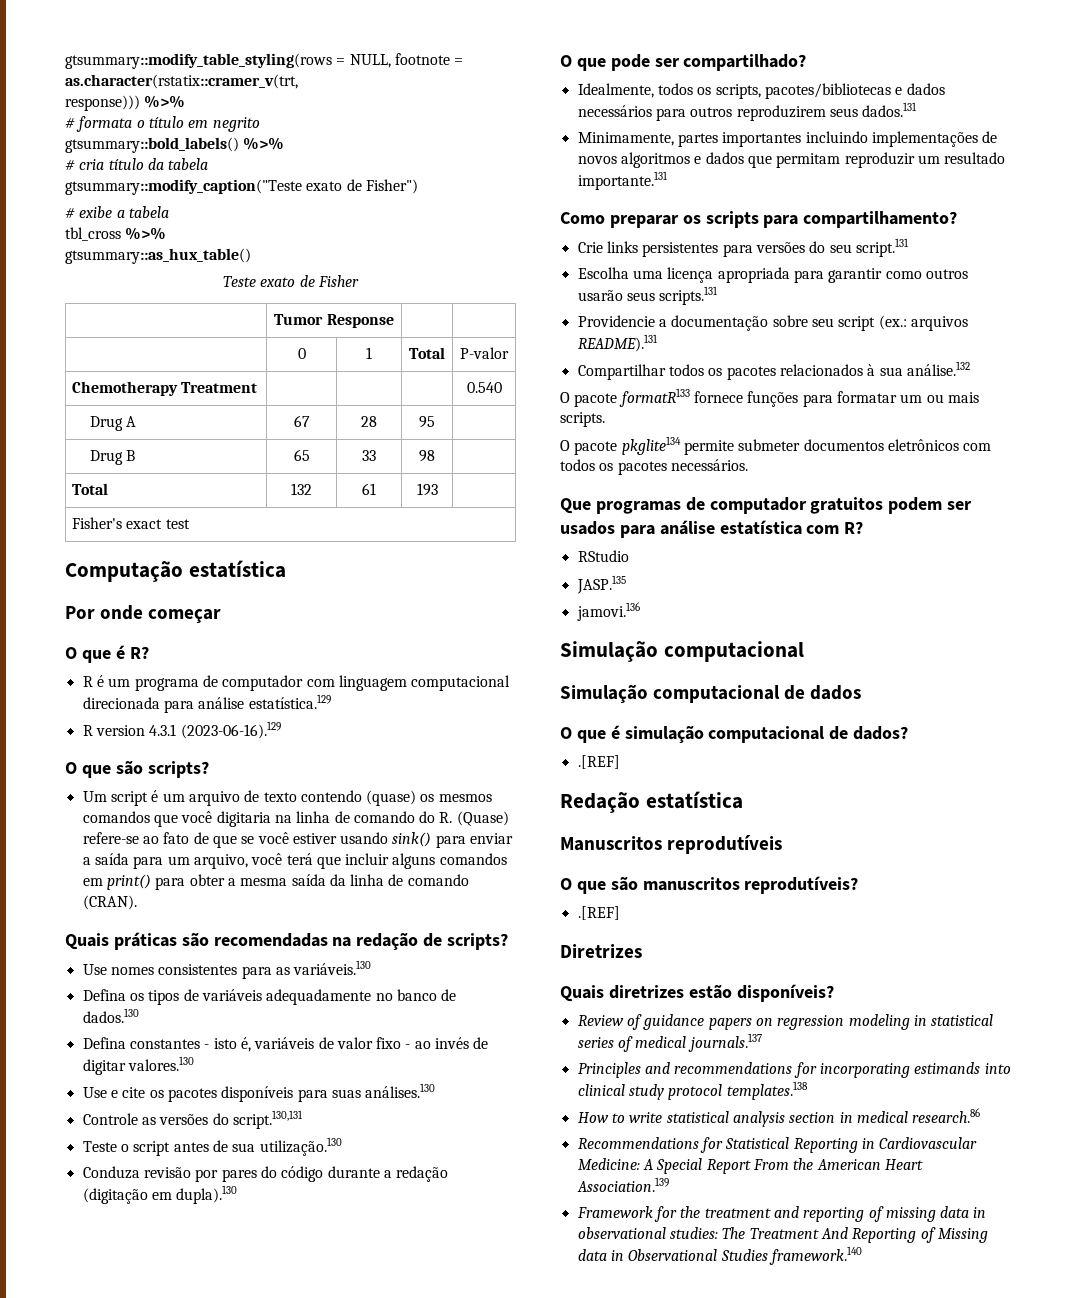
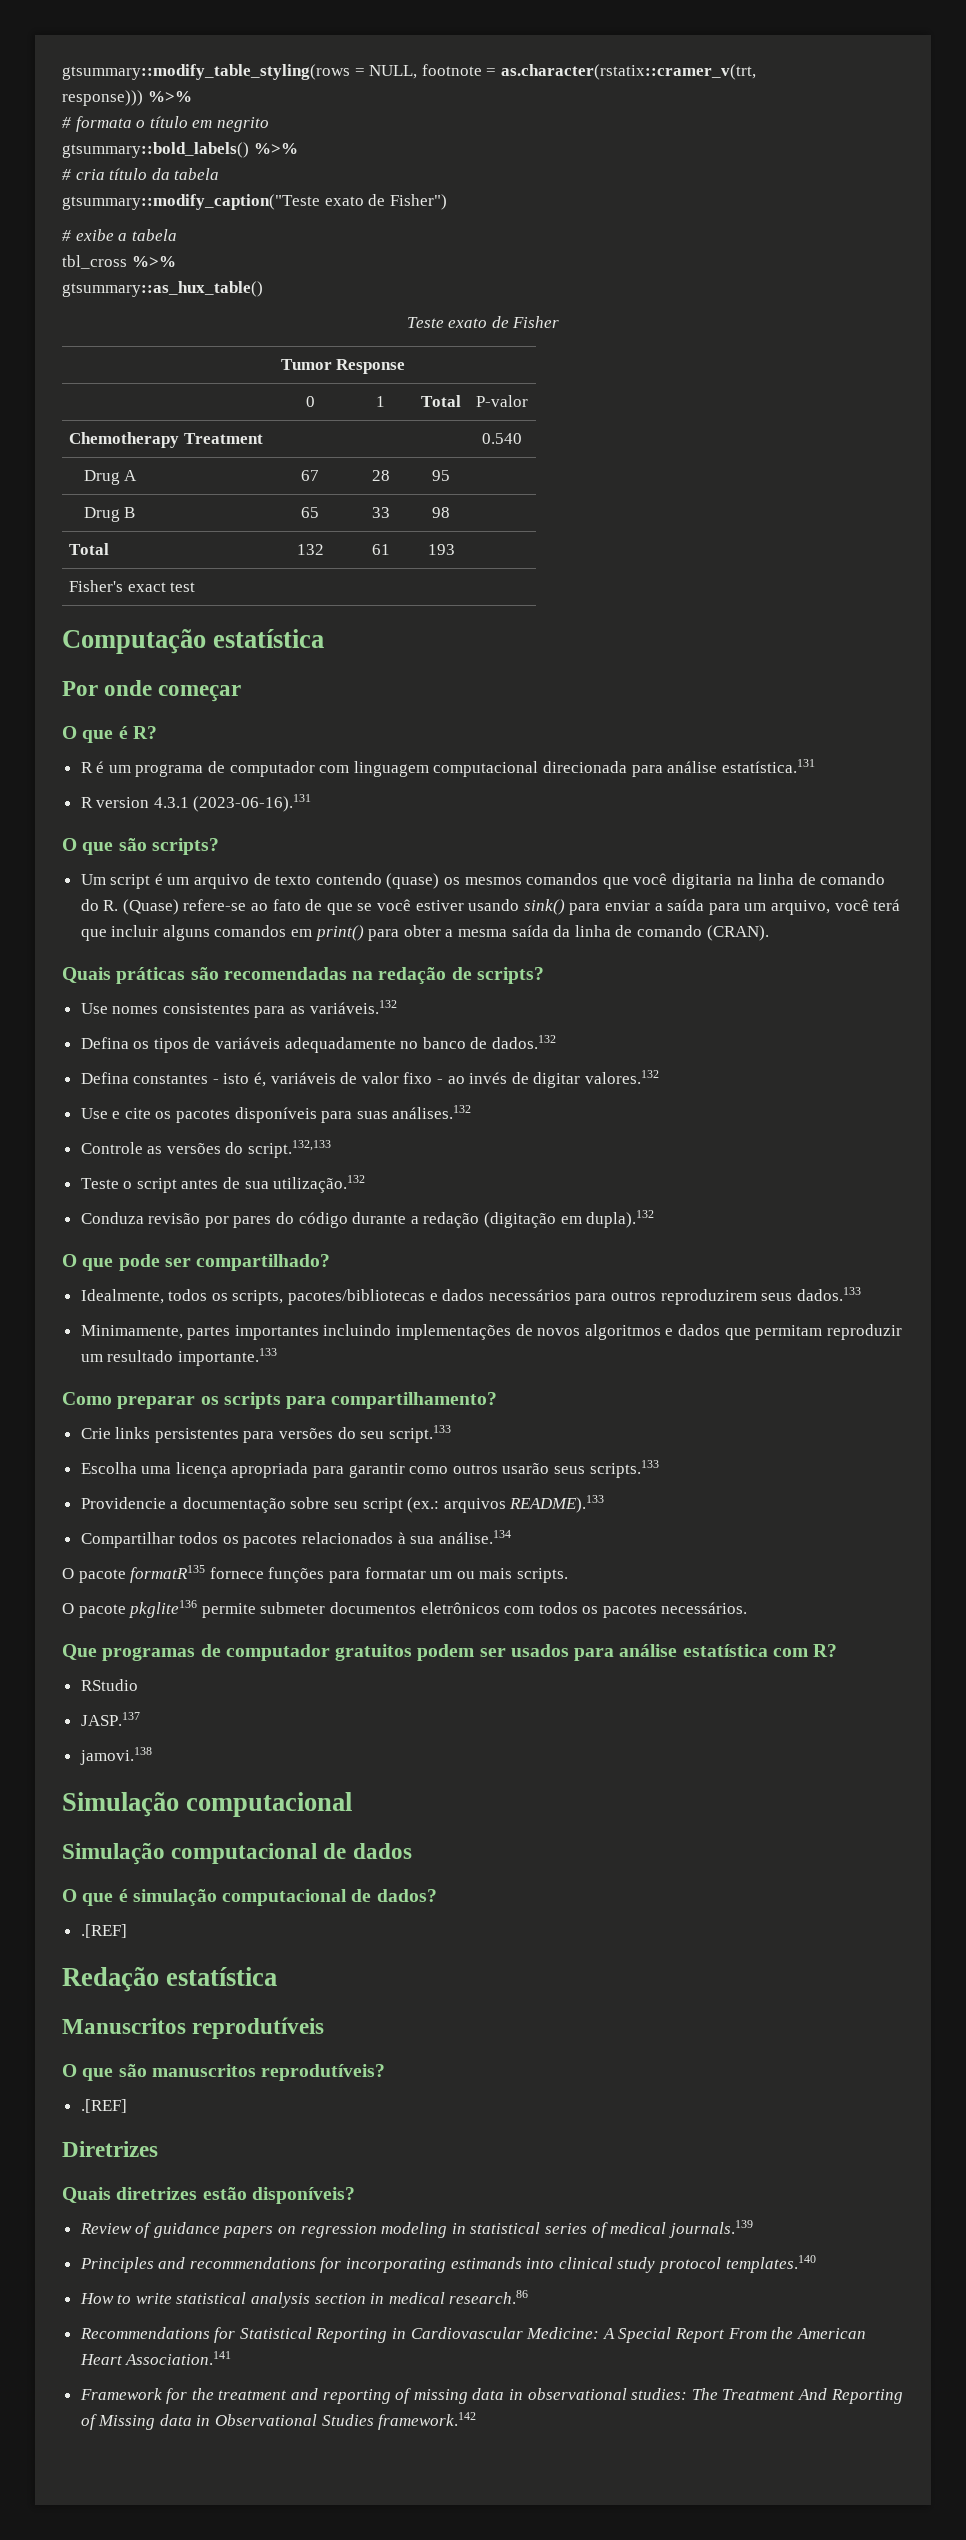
- R é um programa de computador com linguagem computacional direcionada para análise estatística.129
+ R é um programa de computador com linguagem computacional direcionada para análise estatística.131
- R version 4.3.1 (2023-06-16).129
+ R version 4.3.1 (2023-06-16).131
- Use nomes consistentes para as variáveis.130
+ Use nomes consistentes para as variáveis.132
- Defina os tipos de variáveis adequadamente no banco de dados.130
+ Defina os tipos de variáveis adequadamente no banco de dados.132
- Defina constantes - isto é, variáveis de valor fixo - ao invés de digitar valores.130
+ Defina constantes - isto é, variáveis de valor fixo - ao invés de digitar valores.132
- Use e cite os pacotes disponíveis para suas análises.130
+ Use e cite os pacotes disponíveis para suas análises.132
- Controle as versões do script.130,131
+ Controle as versões do script.132,133
- Teste o script antes de sua utilização.130
+ Teste o script antes de sua utilização.132
- Conduza revisão por pares do código durante a redação (digitação em dupla).130
+ Conduza revisão por pares do código durante a redação (digitação em dupla).132
- Idealmente, todos os scripts, pacotes/bibliotecas e dados necessários para outros reproduzirem seus dados.131
+ Idealmente, todos os scripts, pacotes/bibliotecas e dados necessários para outros reproduzirem seus dados.133
- Minimamente, partes importantes incluindo implementações de novos algoritmos e dados que permitam reproduzir um resultado importante.131
+ Minimamente, partes importantes incluindo implementações de novos algoritmos e dados que permitam reproduzir um resultado importante.133
- Crie links persistentes para versões do seu script.131
+ Crie links persistentes para versões do seu script.133
- Escolha uma licença apropriada para garantir como outros usarão seus scripts.131
+ Escolha uma licença apropriada para garantir como outros usarão seus scripts.133
- Providencie a documentação sobre seu script (ex.: arquivos README).131
+ Providencie a documentação sobre seu script (ex.: arquivos README).133
- Compartilhar todos os pacotes relacionados à sua análise.132
- O pacote formatR133 fornece funções para formatar um ou mais scripts.
+ Compartilhar todos os pacotes relacionados à sua análise.134
+ O pacote formatR135 fornece funções para formatar um ou mais scripts.
- O pacote pkglite134 permite submeter documentos eletrônicos com todos os pacotes necessários.
+ O pacote pkglite136 permite submeter documentos eletrônicos com todos os pacotes necessários.
- JASP.135
- jamovi.136
+ JASP.137
+ jamovi.138
- Review of guidance papers on regression modeling in statistical series of medical journals.137
+ Review of guidance papers on regression modeling in statistical series of medical journals.139
- Principles and recommendations for incorporating estimands into clinical study protocol templates.138
+ Principles and recommendations for incorporating estimands into clinical study protocol templates.140
- Recommendations for Statistical Reporting in Cardiovascular Medicine: A Special Report From the American Heart Association.139
+ Recommendations for Statistical Reporting in Cardiovascular Medicine: A Special Report From the American Heart Association.141
- Framework for the treatment and reporting of missing data in observational studies: The Treatment And Reporting of Missing data in Observational Studies framework.140
+ Framework for the treatment and reporting of missing data in observational studies: The Treatment And Reporting of Missing data in Observational Studies framework.142

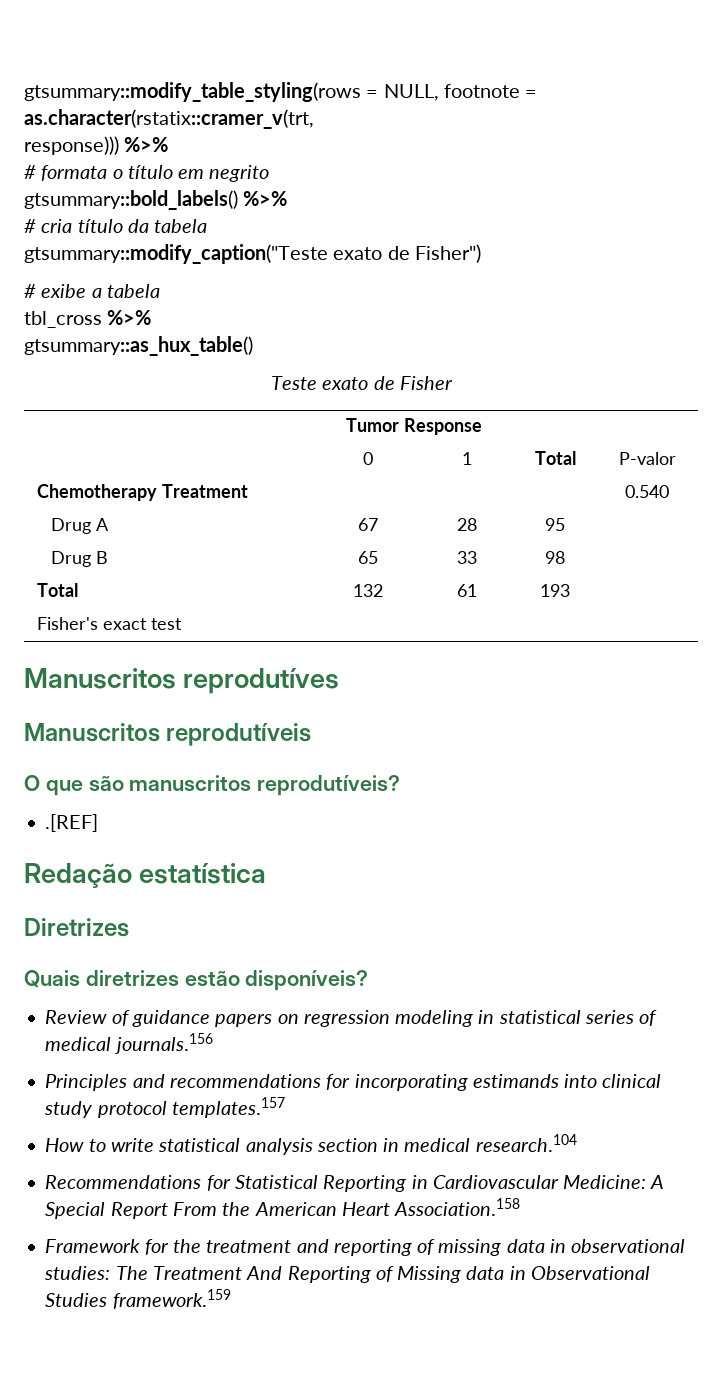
- Computação estatística
- Por onde começar
- O que é R?
- R é um programa de computador com linguagem computacional direcionada para análise estatística.131
- R version 4.3.1 (2023-06-16).131
- O que são scripts?
- Um script é um arquivo de texto contendo (quase) os mesmos comandos que você digitaria na linha de comando do R. (Quase) refere-se ao fato de que se você estiver usando sink() para enviar a saída para um arquivo, você terá que incluir alguns comandos em print() para obter a mesma saída da linha de comando (CRAN).
- Quais práticas são recomendadas na redação de scripts?
- Use nomes consistentes para as variáveis.132
- Defina os tipos de variáveis adequadamente no banco de dados.132
- Defina constantes - isto é, variáveis de valor fixo - ao invés de digitar valores.132
- Use e cite os pacotes disponíveis para suas análises.132
- Controle as versões do script.132,133
- Teste o script antes de sua utilização.132
- Conduza revisão por pares do código durante a redação (digitação em dupla).132
- O que pode ser compartilhado?
- Idealmente, todos os scripts, pacotes/bibliotecas e dados necessários para outros reproduzirem seus dados.133
- Minimamente, partes importantes incluindo implementações de novos algoritmos e dados que permitam reproduzir um resultado importante.133
- Como preparar os scripts para compartilhamento?
- Crie links persistentes para versões do seu script.133
- Escolha uma licença apropriada para garantir como outros usarão seus scripts.133
- Providencie a documentação sobre seu script (ex.: arquivos README).133
- Compartilhar todos os pacotes relacionados à sua análise.134
- O pacote formatR135 fornece funções para formatar um ou mais scripts.
- O pacote pkglite136 permite submeter documentos eletrônicos com todos os pacotes necessários.
- Que programas de computador gratuitos podem ser usados para análise estatística com R?
- RStudio
- JASP.137
- jamovi.138
- Simulação computacional
- Simulação computacional de dados
- O que é simulação computacional de dados?
- .[REF]
- Redação estatística
+ Manuscritos reprodutíves
+ Redação estatística
- Review of guidance papers on regression modeling in statistical series of medical journals.139
+ Review of guidance papers on regression modeling in statistical series of medical journals.156
- Principles and recommendations for incorporating estimands into clinical study protocol templates.140
+ Principles and recommendations for incorporating estimands into clinical study protocol templates.157
- How to write statistical analysis section in medical research.86
+ How to write statistical analysis section in medical research.104
- Recommendations for Statistical Reporting in Cardiovascular Medicine: A Special Report From the American Heart Association.141
+ Recommendations for Statistical Reporting in Cardiovascular Medicine: A Special Report From the American Heart Association.158
- Framework for the treatment and reporting of missing data in observational studies: The Treatment And Reporting of Missing data in Observational Studies framework.142
+ Framework for the treatment and reporting of missing data in observational studies: The Treatment And Reporting of Missing data in Observational Studies framework.159

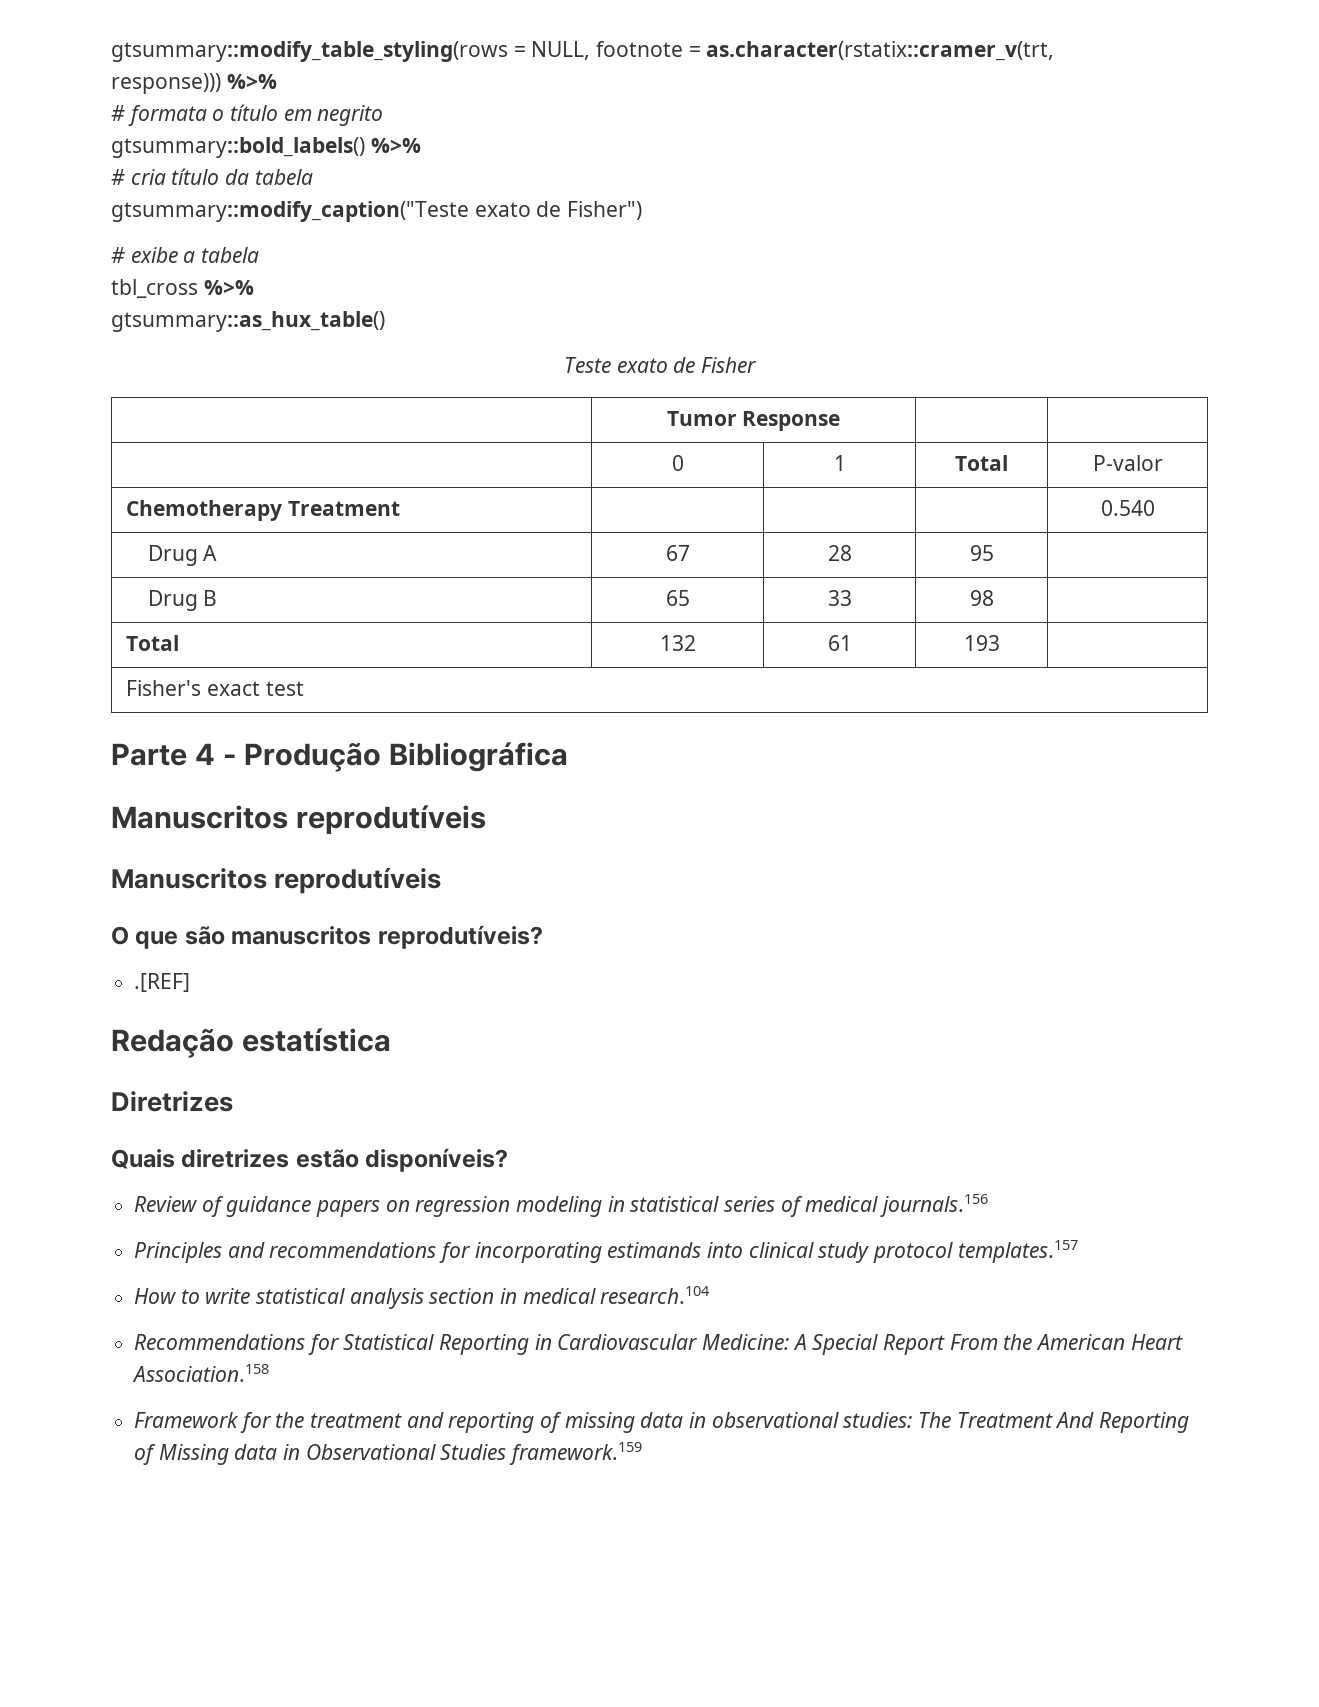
- Manuscritos reprodutíves
+ Parte 4 - Produção Bibliográfica
+ Manuscritos reprodutíveis

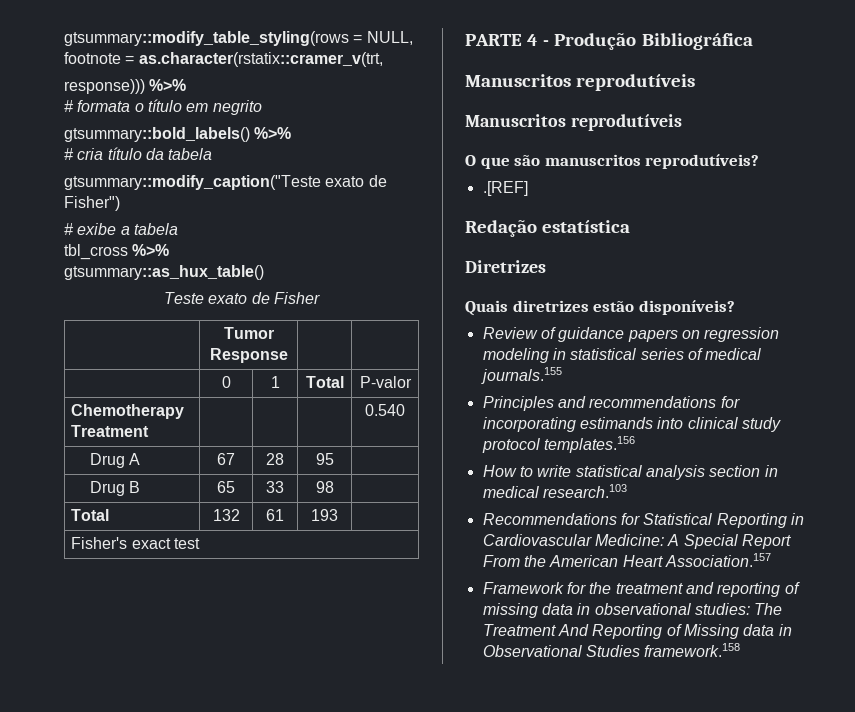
- Parte 4 - Produção Bibliográfica
+ PARTE 4 - Produção Bibliográfica
- Review of guidance papers on regression modeling in statistical series of medical journals.156
+ Review of guidance papers on regression modeling in statistical series of medical journals.155
- Principles and recommendations for incorporating estimands into clinical study protocol templates.157
+ Principles and recommendations for incorporating estimands into clinical study protocol templates.156
- How to write statistical analysis section in medical research.104
+ How to write statistical analysis section in medical research.103
- Recommendations for Statistical Reporting in Cardiovascular Medicine: A Special Report From the American Heart Association.158
+ Recommendations for Statistical Reporting in Cardiovascular Medicine: A Special Report From the American Heart Association.157
- Framework for the treatment and reporting of missing data in observational studies: The Treatment And Reporting of Missing data in Observational Studies framework.159
+ Framework for the treatment and reporting of missing data in observational studies: The Treatment And Reporting of Missing data in Observational Studies framework.158

